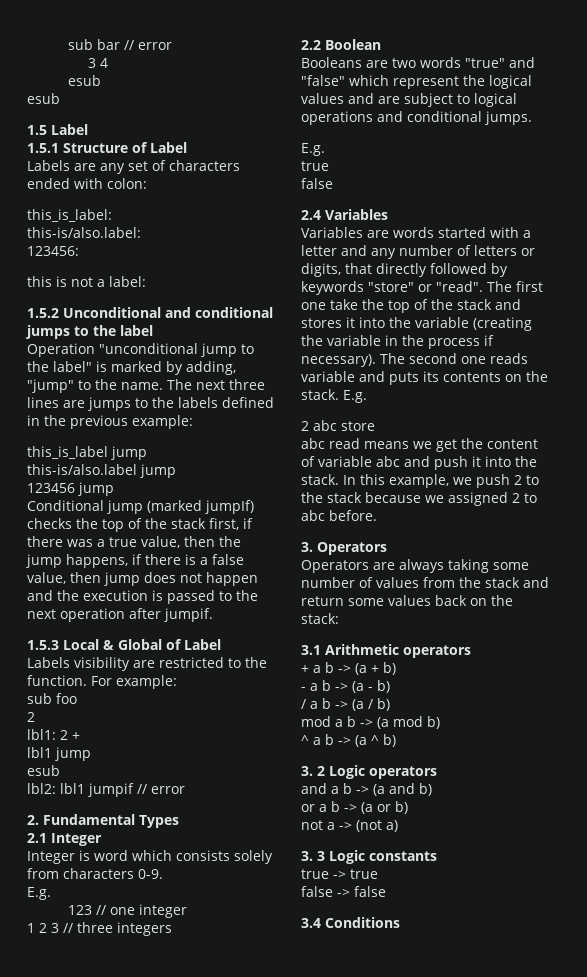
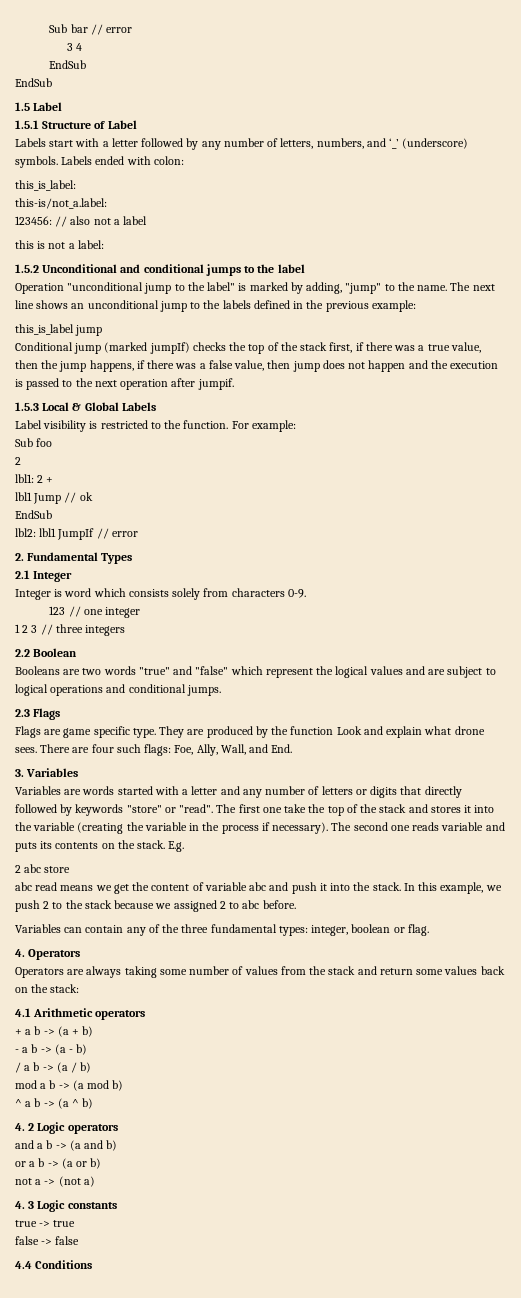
- sub bar // error
+ Sub bar // error
  3 4
- esub
- esub
+ EndSub
+ EndSub
- Labels are any set of characters ended with colon:
+ Labels start with a letter followed by any number of letters, numbers, and ‘_’ (underscore) symbols. Labels ended with colon:
- this-is/also.label:
+ this-is/not_a.label:
- 123456:
+ 123456: // also not a label
- The next three lines are jumps to the labels defined in the previous example:
+ The next line shows an unconditional jump to the labels defined in the previous example:
- this-is/also.label jump
- 123456 jump
- Conditional jump (marked jumpIf) checks the top of the stack first, if there was a true value, then the jump happens, if there is a false value, then jump does not happen and the execution is passed to the next operation after jumpif.
+ Conditional jump (marked jumpIf) checks the top of the stack first, if there was a true value, then the jump happens, if there was a false value, then jump does not happen and the execution is passed to the next operation after jumpif.
- 1.5.3 Local & Global of Label
- Labels visibility are restricted to the function.
+ 1.5.3 Local & Global Labels
+ Label visibility is restricted to the function.
- sub foo
+ Sub foo
- lbl1 jump
- esub
+ lbl1 Jump // ok
+ EndSub
- lbl2: lbl1 jumpif // error
+ lbl2: lbl1 JumpIf // error
  Integer is word which consists solely from characters 0-9.
- E.g.
  Booleans are two words "true" and "false" which represent the logical values and are subject to logical operations and conditional jumps.
- E.g.
- true
- false
- 2.4 Variables
+ 2.3 Flags
+ Flags are game specific type. They are produced by the function Look and explain what drone sees. There are four such flags: Foe, Ally, Wall, and End.
+ 3. Variables
- Variables are words started with a letter and any number of letters or digits, that directly followed by keywords "store" or "read".
+ Variables are words started with a letter and any number of letters or digits that directly followed by keywords "store" or "read".
- 3. Operators
+ Variables can contain any of the three fundamental types: integer, boolean or flag.
+ 4. Operators
- 3.1 Arithmetic operators
+ 4.1 Arithmetic operators
- 3. 2 Logic operators
+ 4. 2 Logic operators
- 3. 3 Logic constants
+ 4. 3 Logic constants
- 3.4 Conditions
+ 4.4 Conditions

